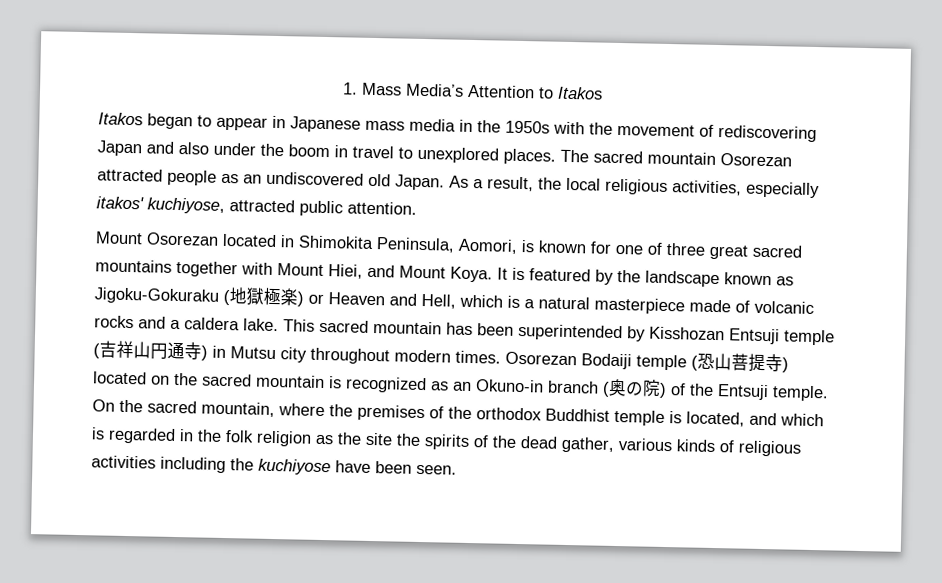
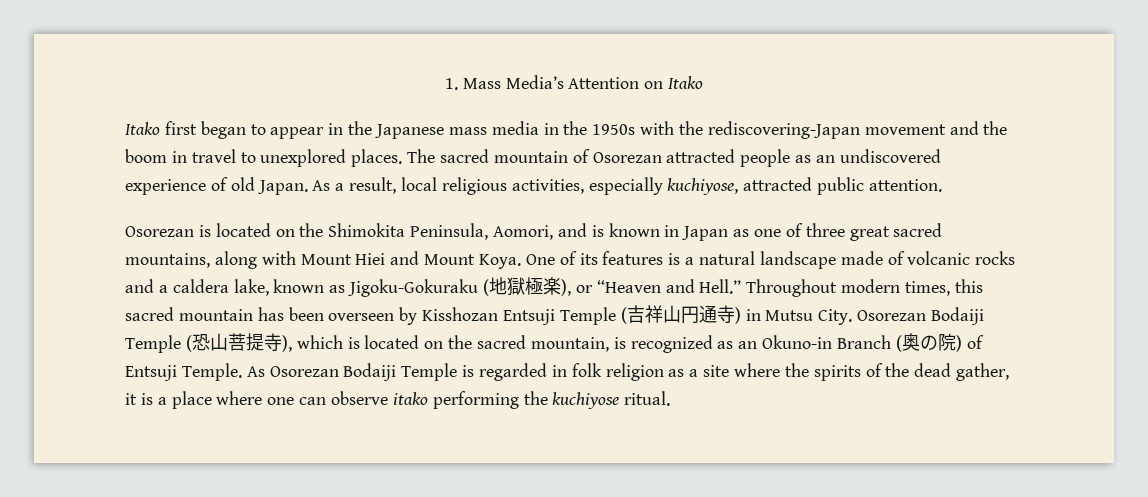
- 1. Mass Media’s Attention to Itakos
- Itakos began to appear in Japanese mass media in the 1950s with the movement of rediscovering Japan and also under the boom in travel to unexplored places.
+ 1. Mass Media’s Attention on Itako
+ Itako first began to appear in the Japanese mass media in the 1950s with the rediscovering-Japan movement and the boom in travel to unexplored places.
- The sacred mountain Osorezan attracted people as an undiscovered old Japan.
+ The sacred mountain of Osorezan attracted people as an undiscovered experience of old Japan.
- As a result, the local religious activities, especially itakos' kuchiyose, attracted public attention.
+ As a result, local religious activities, especially kuchiyose, attracted public attention.
- Mount Osorezan located in Shimokita Peninsula, Aomori, is known for one of three great sacred mountains together with Mount Hiei, and Mount Koya.
+ Osorezan is located on the Shimokita Peninsula, Aomori, and is known in Japan as one of three great sacred mountains, along with Mount Hiei and Mount Koya.
- It is featured by the landscape known as Jigoku-Gokuraku (地獄極楽) or Heaven and Hell, which is a natural masterpiece made of volcanic rocks and a caldera lake. This sacred mountain has been superintended by Kisshozan Entsuji temple (吉祥山円通寺) in Mutsu city throughout modern times. Osorezan Bodaiji temple (恐山菩提寺) located on the sacred mountain is recognized as an Okuno-in branch (奥の院) of the Entsuji temple. On the sacred mountain, where the premises of the orthodox Buddhist temple is located, and which is regarded in the folk religion as the site the spirits of the dead gather, various kinds of religious activities including the kuchiyose have been seen.
+ One of its features is a natural landscape made of volcanic rocks and a caldera lake, known as Jigoku-Gokuraku (地獄極楽), or “Heaven and Hell.” Throughout modern times, this sacred mountain has been overseen by Kisshozan Entsuji Temple (吉祥山円通寺) in Mutsu City. Osorezan Bodaiji Temple (恐山菩提寺), which is located on the sacred mountain, is recognized as an Okuno-in Branch (奥の院) of Entsuji Temple. As Osorezan Bodaiji Temple is regarded in folk religion as a site where the spirits of the dead gather, it is a place where one can observe itako performing the kuchiyose ritual.

